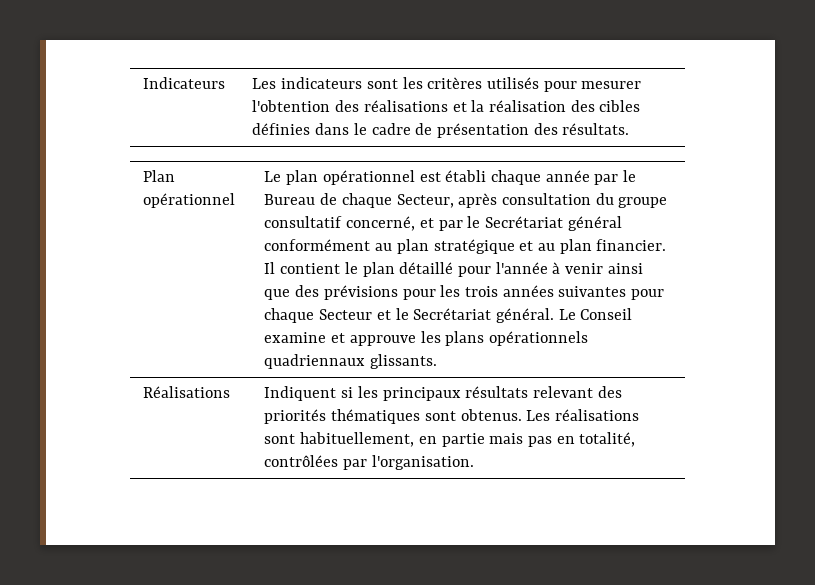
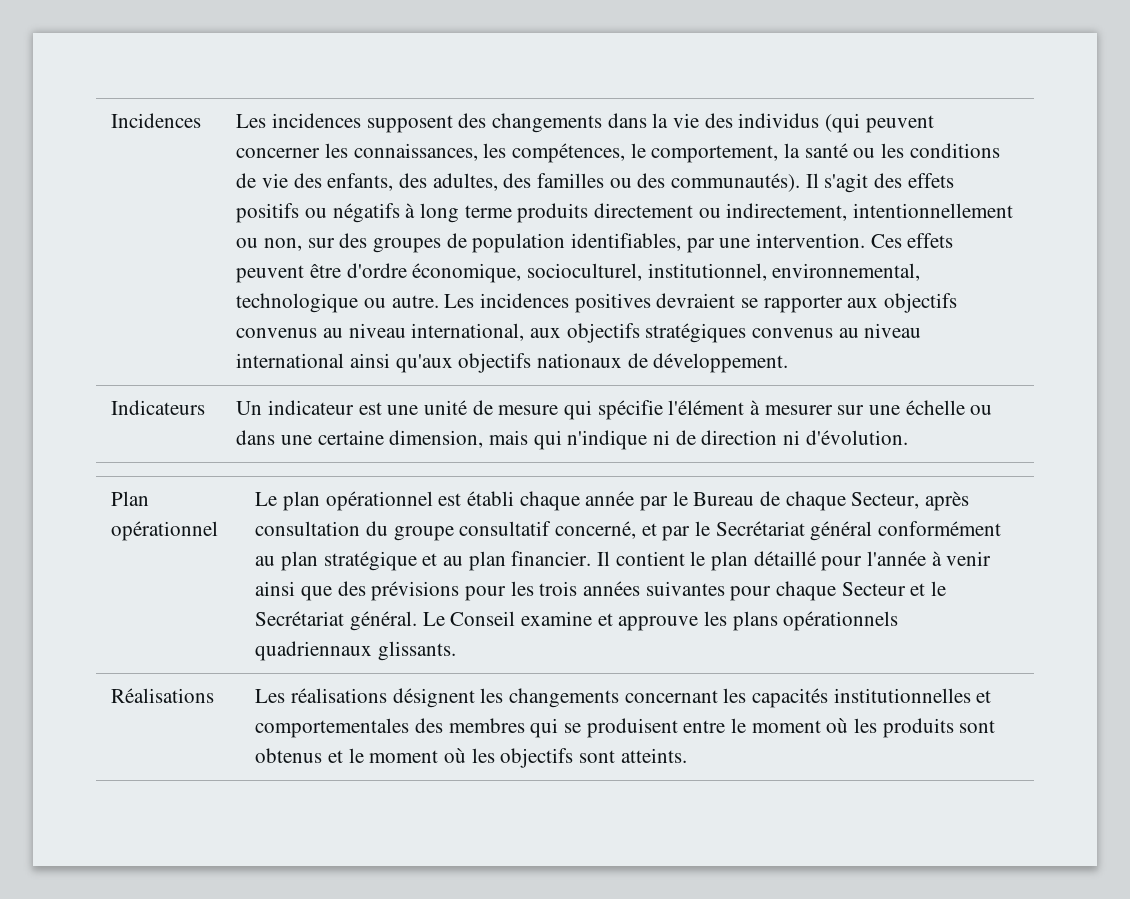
- Indicateurs | Les indicateurs sont les critères utilisés pour mesurer l'obtention des réalisations et la réalisation des cibles définies dans le cadre de présentation des résultats.
+ Incidences | Les incidences supposent des changements dans la vie des individus (qui peuvent concerner les connaissances, les compétences, le comportement, la santé ou les conditions de vie des enfants, des adultes, des familles ou des communautés). Il s'agit des effets positifs ou négatifs à long terme produits directement ou indirectement, intentionnellement ou non, sur des groupes de population identifiables, par une intervention. Ces effets peuvent être d'ordre économique, socioculturel, institutionnel, environnemental, technologique ou autre. Les incidences positives devraient se rapporter aux objectifs convenus au niveau international, aux objectifs stratégiques convenus au niveau international ainsi qu'aux objectifs nationaux de développement.
+ Indicateurs | Un indicateur est une unité de mesure qui spécifie l'élément à mesurer sur une échelle ou dans une certaine dimension, mais qui n'indique ni de direction ni d'évolution.
- Réalisations | Indiquent si les principaux résultats relevant des priorités thématiques sont obtenus. Les réalisations sont habituellement, en partie mais pas en totalité, contrôlées par l'organisation.
+ Réalisations | Les réalisations désignent les changements concernant les capacités institutionnelles et comportementales des membres qui se produisent entre le moment où les produits sont obtenus et le moment où les objectifs sont atteints.

